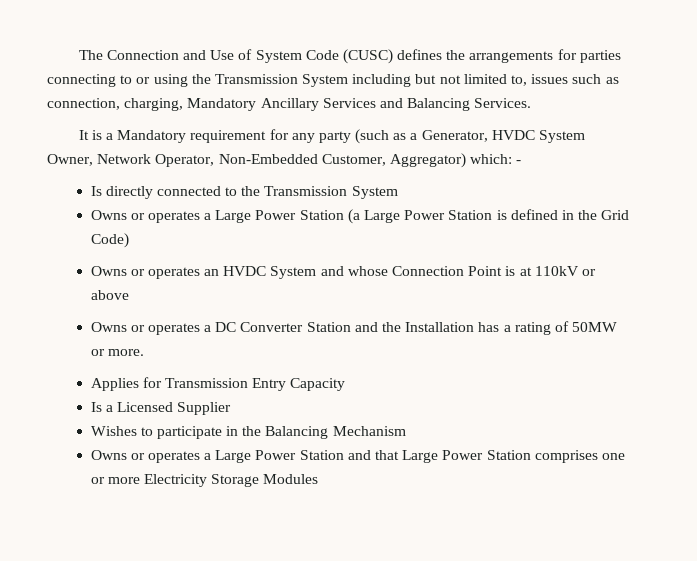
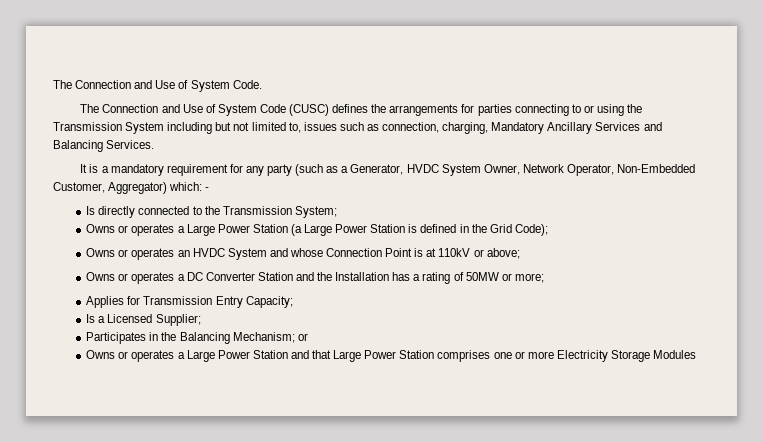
+ The Connection and Use of System Code.
- It is a Mandatory requirement for any party (such as a Generator, HVDC System Owner, Network Operator, Non-Embedded Customer, Aggregator) which: -
+ It is a mandatory requirement for any party (such as a Generator, HVDC System Owner, Network Operator, Non-Embedded Customer, Aggregator) which: -
- Is directly connected to the Transmission System
+ Is directly connected to the Transmission System;
- Owns or operates a Large Power Station (a Large Power Station is defined in the Grid Code)
+ Owns or operates a Large Power Station (a Large Power Station is defined in the Grid Code);
- Owns or operates an HVDC System and whose Connection Point is at 110kV or above
+ Owns or operates an HVDC System and whose Connection Point is at 110kV or above;
- Owns or operates a DC Converter Station and the Installation has a rating of 50MW or more.
+ Owns or operates a DC Converter Station and the Installation has a rating of 50MW or more;
- Applies for Transmission Entry Capacity
+ Applies for Transmission Entry Capacity;
- Is a Licensed Supplier
- Wishes to participate in the Balancing Mechanism
+ Is a Licensed Supplier;
+ Participates in the Balancing Mechanism; or

